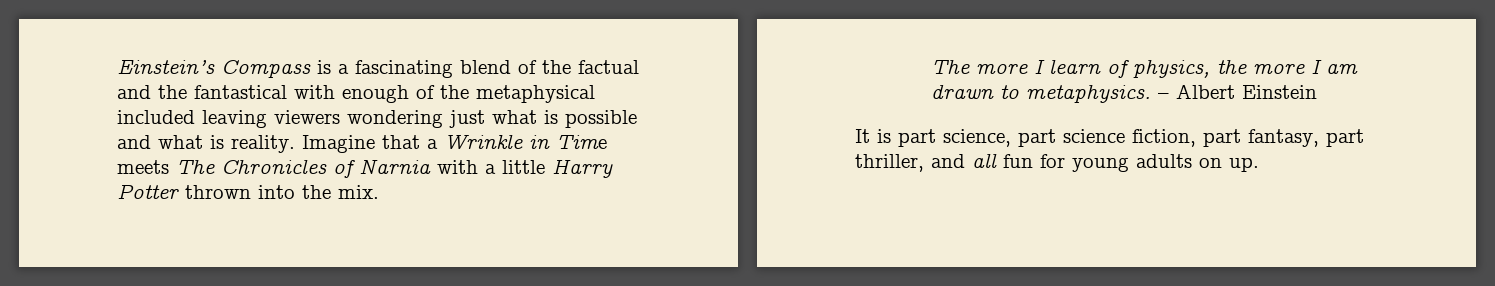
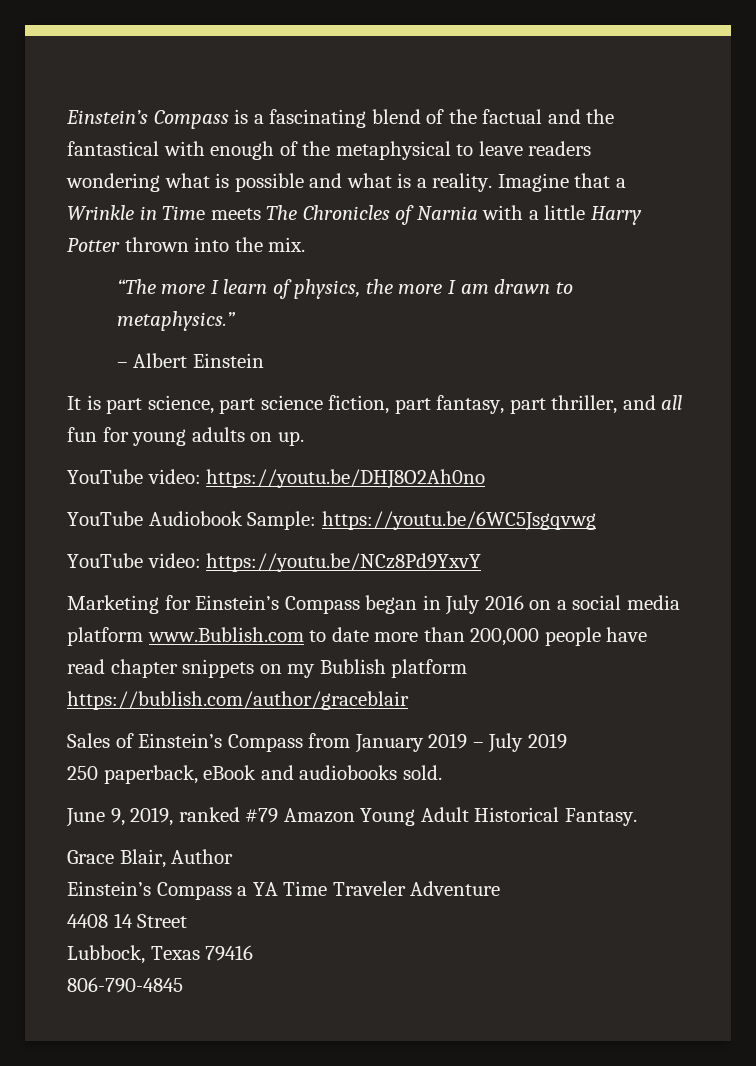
- Einstein’s Compass is a fascinating blend of the factual and the fantastical with enough of the metaphysical included leaving viewers wondering just what is possible and what is reality.
+ Einstein’s Compass is a fascinating blend of the factual and the fantastical with enough of the metaphysical to leave readers wondering what is possible and what is a reality.
- The more I learn of physics, the more I am drawn to metaphysics. – Albert Einstein
+ “The more I learn of physics, the more I am drawn to metaphysics.”
+ – Albert Einstein
+ YouTube video: https://youtu.be/DHJ8O2Ah0no
+ YouTube Audiobook Sample: https://youtu.be/6WC5Jsgqvwg
+ YouTube video: https://youtu.be/NCz8Pd9YxvY
+ Marketing for Einstein’s Compass began in July 2016 on a social media platform www.Bublish.com to date more than 200,000 people have read chapter snippets on my Bublish platform https://bublish.com/author/graceblair
+ Sales of Einstein’s Compass from January 2019 – July 2019
+ 250 paperback, eBook and audiobooks sold.
+ June 9, 2019, ranked #79 Amazon Young Adult Historical Fantasy.
+ Grace Blair, Author
+ Einstein’s Compass a YA Time Traveler Adventure
+ 4408 14 Street
+ Lubbock, Texas 79416
+ 806-790-4845

